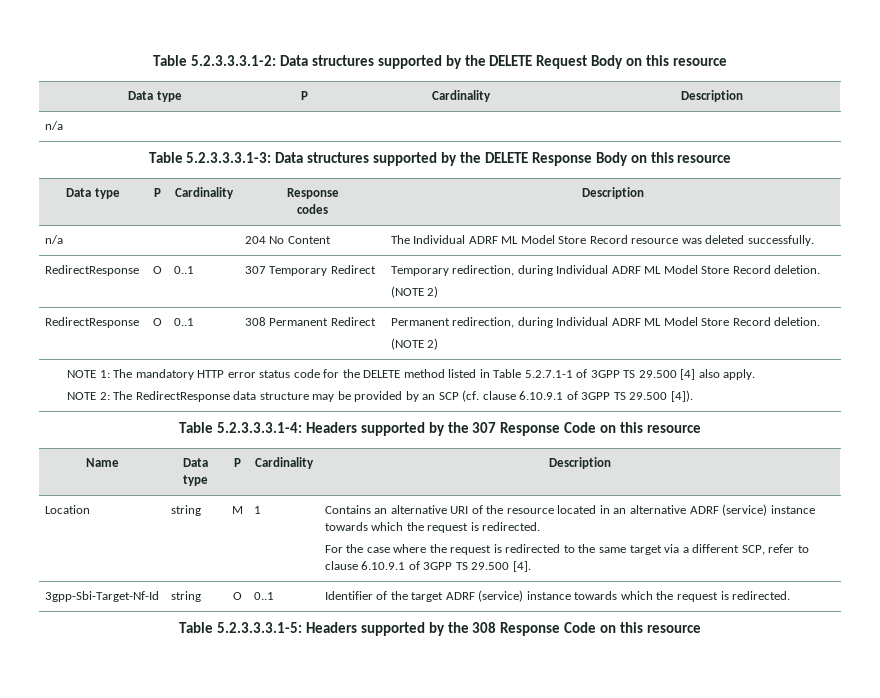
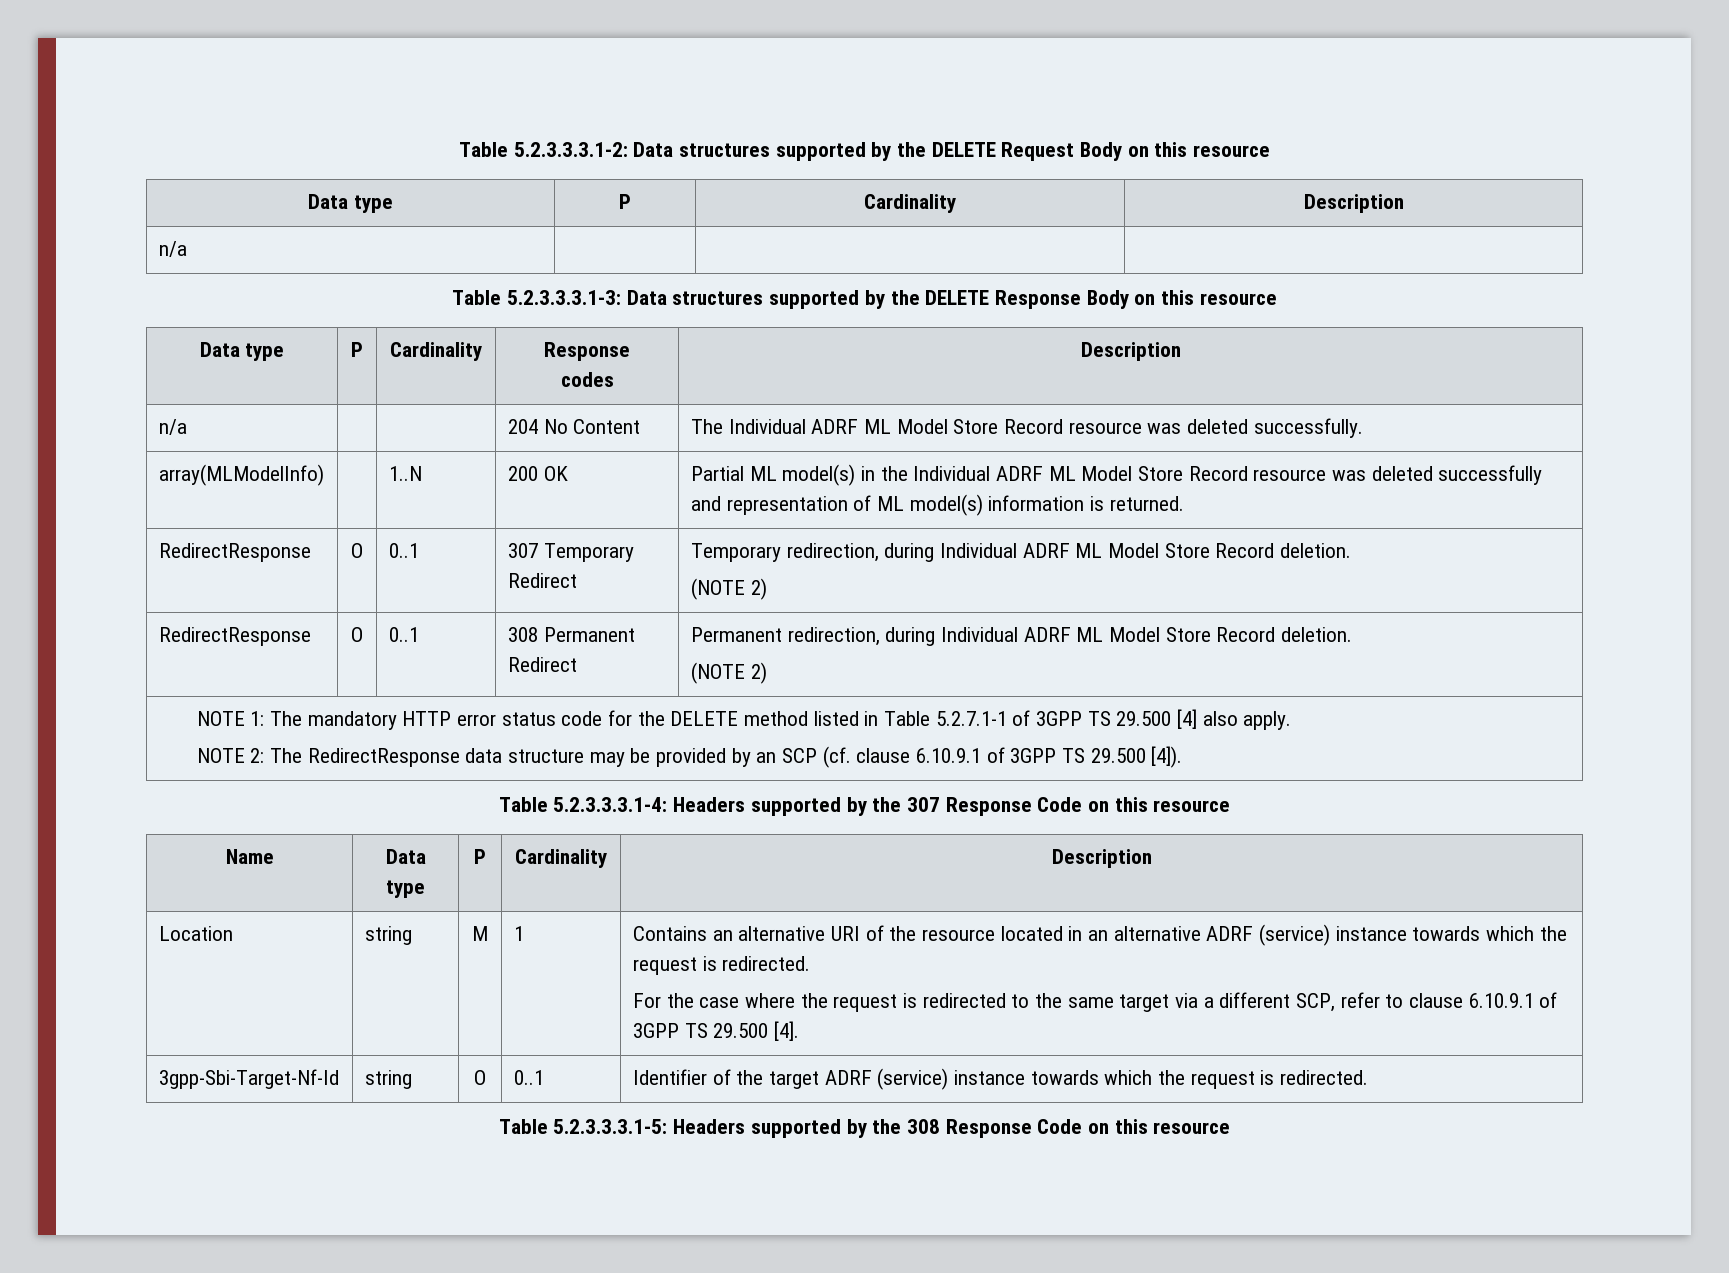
+ array(MLModelInfo) | | 1..N | 200 OK | Partial ML model(s) in the Individual ADRF ML Model Store Record resource was deleted successfully and representation of ML model(s) information is returned.

